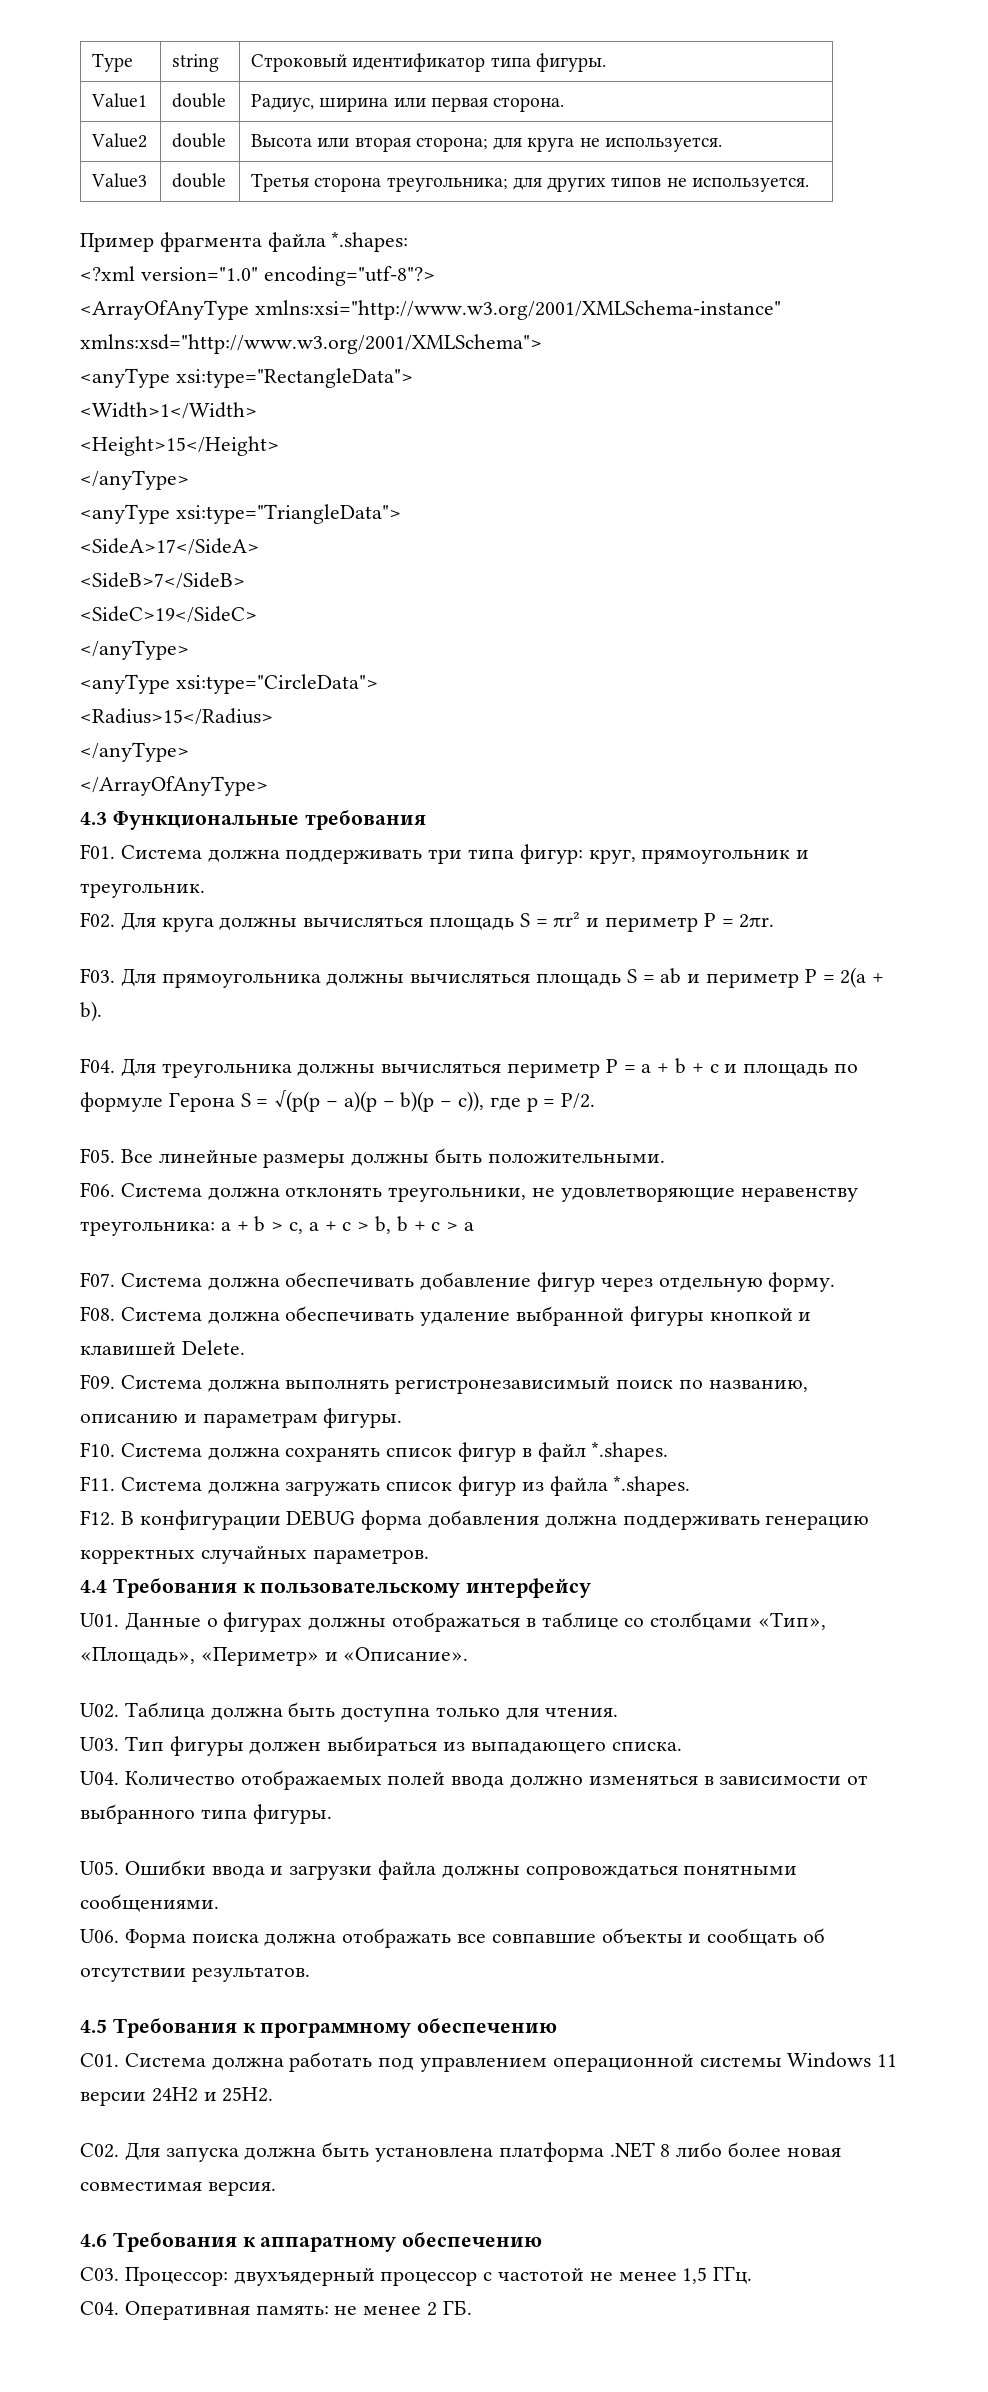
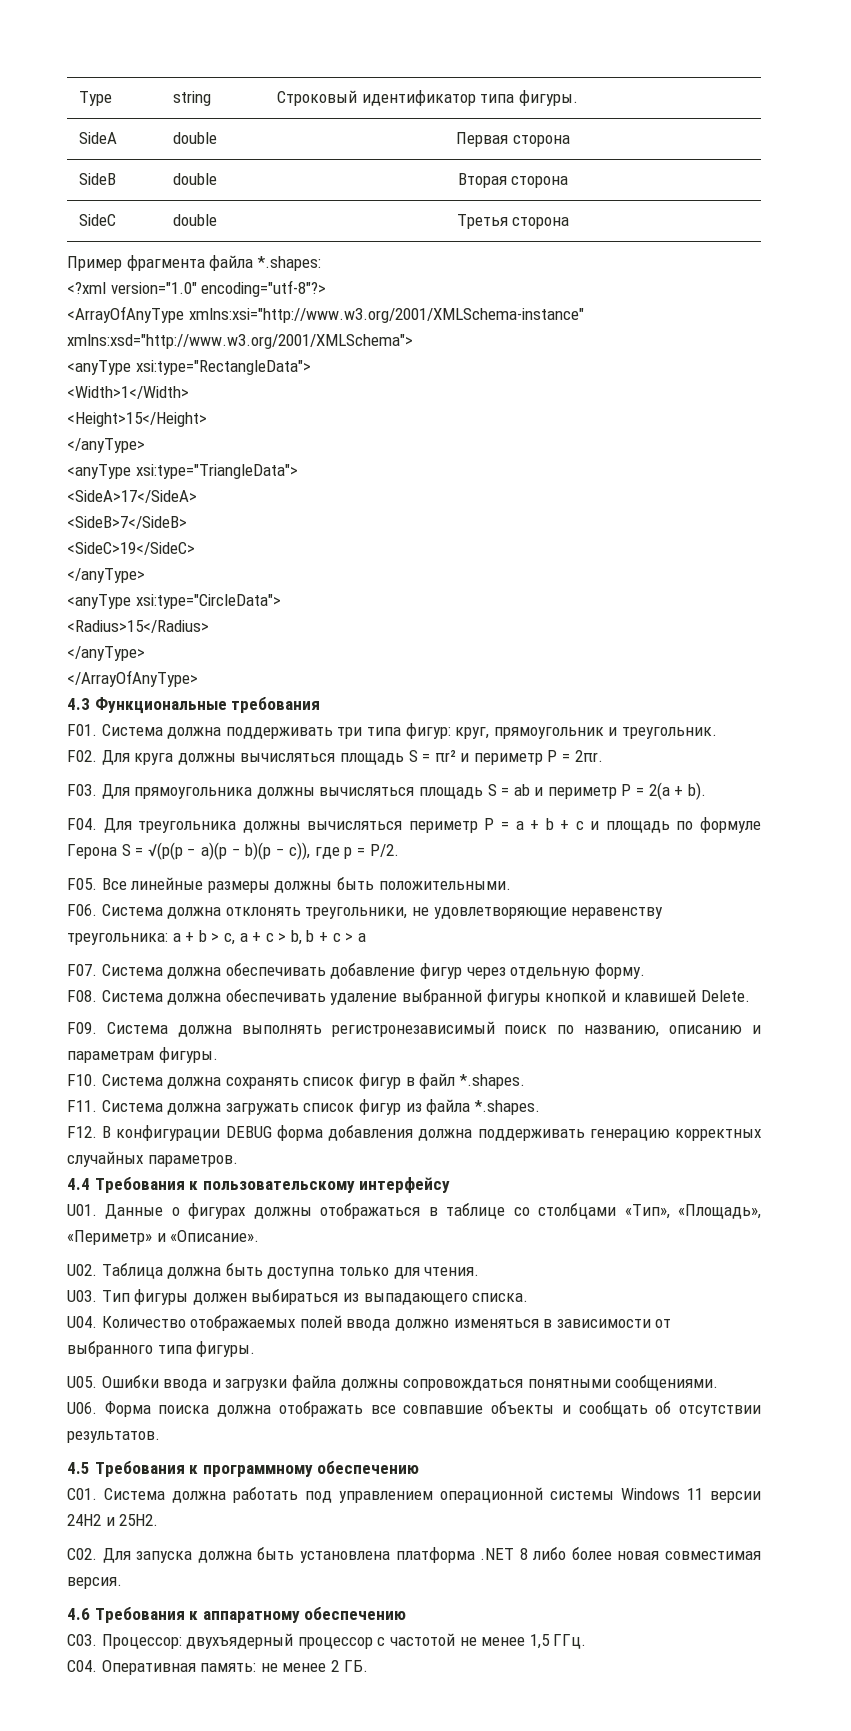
- Value1 | double | Радиус, ширина или первая сторона.
- Value2 | double | Высота или вторая сторона; для круга не используется.
- Value3 | double | Третья сторона треугольника; для других типов не используется.
+ SideA | double | Первая сторона
+ SideB | double | Вторая сторона
+ SideC | double | Третья сторона

